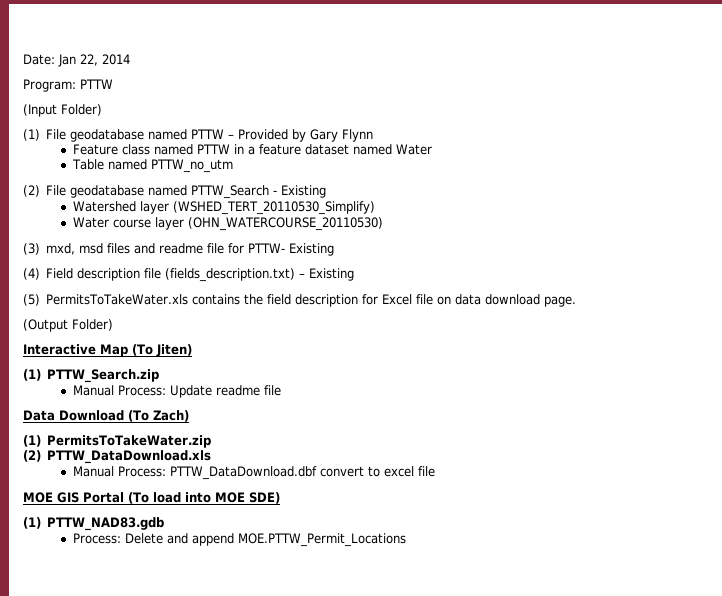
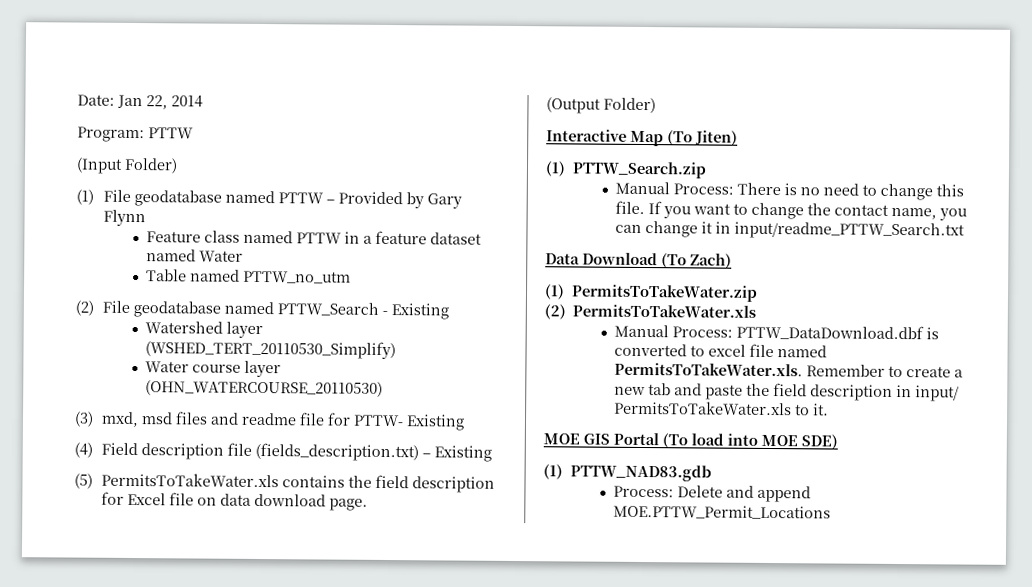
- Manual Process: Update readme file
+ Manual Process: There is no need to change this file. If you want to change the contact name, you can change it in input/readme_PTTW_Search.txt
- (2) PTTW_DataDownload.xls
+ (2) PermitsToTakeWater.xls
- Manual Process: PTTW_DataDownload.dbf convert to excel file
+ Manual Process: PTTW_DataDownload.dbf is converted to excel file named PermitsToTakeWater.xls. Remember to create a new tab and paste the field description in input/ PermitsToTakeWater.xls to it.

